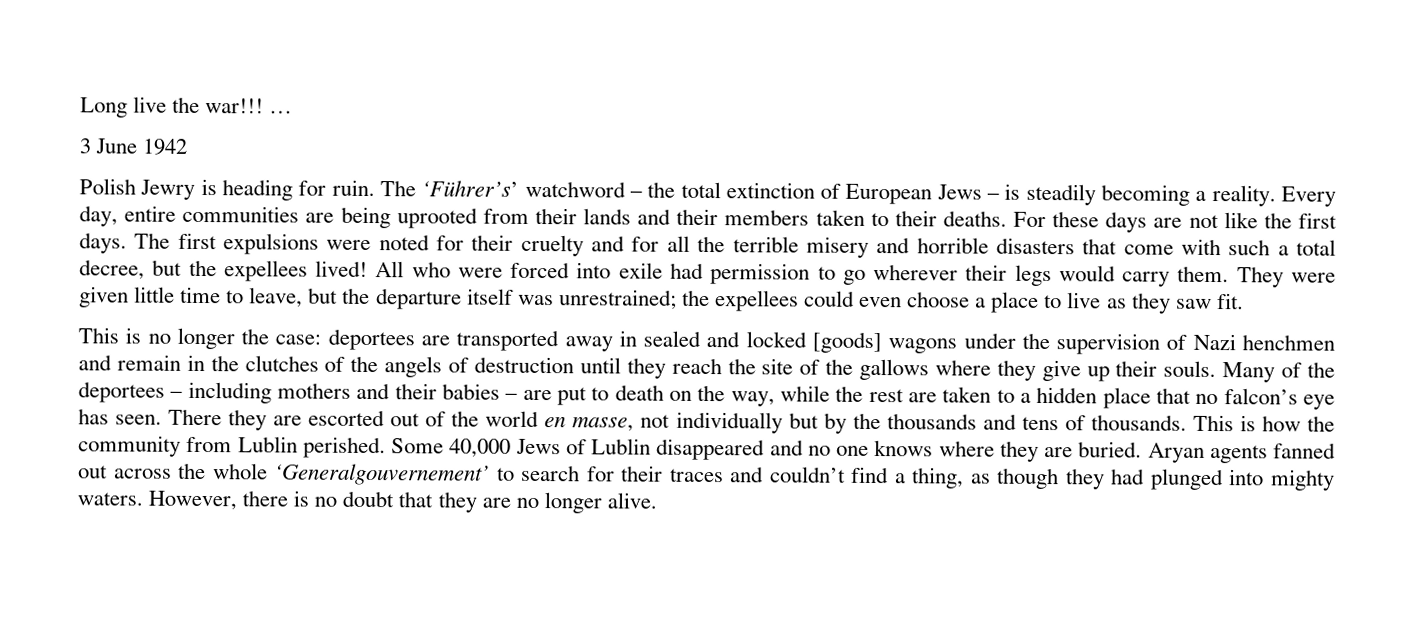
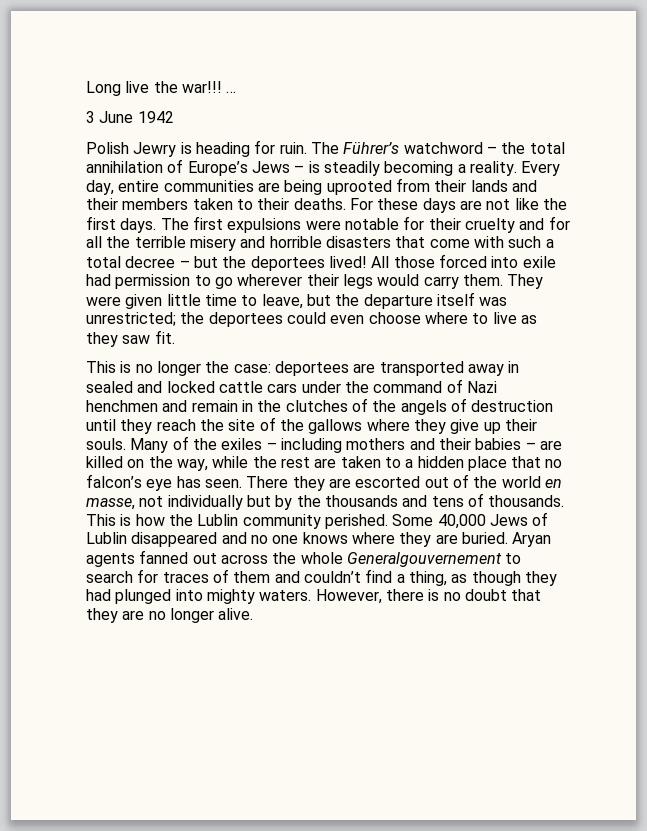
- The ‘Führer’s’ watchword – the total extinction of European Jews – is steadily becoming a reality.
+ The Führer’s watchword – the total annihilation of Europe’s Jews – is steadily becoming a reality.
- The first expulsions were noted for their cruelty and for all the terrible misery and horrible disasters that come with such a total decree, but the expellees lived!
+ The first expulsions were notable for their cruelty and for all the terrible misery and horrible disasters that come with such a total decree – but the deportees lived!
- All who were forced into exile had permission to go wherever their legs would carry them.
+ All those forced into exile had permission to go wherever their legs would carry them.
- They were given little time to leave, but the departure itself was unrestrained; the expellees could even choose a place to live as they saw fit.
+ They were given little time to leave, but the departure itself was unrestricted; the deportees could even choose where to live as they saw fit.
- This is no longer the case: deportees are transported away in sealed and locked [goods] wagons under the supervision of Nazi henchmen and remain in the clutches of the angels of destruction until they reach the site of the gallows where they give up their souls.
+ This is no longer the case: deportees are transported away in sealed and locked cattle cars under the command of Nazi henchmen and remain in the clutches of the angels of destruction until they reach the site of the gallows where they give up their souls.
- Many of the deportees – including mothers and their babies – are put to death on the way, while the rest are taken to a hidden place that no falcon’s eye has seen.
+ Many of the exiles – including mothers and their babies – are killed on the way, while the rest are taken to a hidden place that no falcon’s eye has seen.
- This is how the community from Lublin perished.
+ This is how the Lublin community perished.
- Aryan agents fanned out across the whole ‘Generalgouvernement’ to search for their traces and couldn’t find a thing, as though they had plunged into mighty waters.
+ Aryan agents fanned out across the whole Generalgouvernement to search for traces of them and couldn’t find a thing, as though they had plunged into mighty waters.

